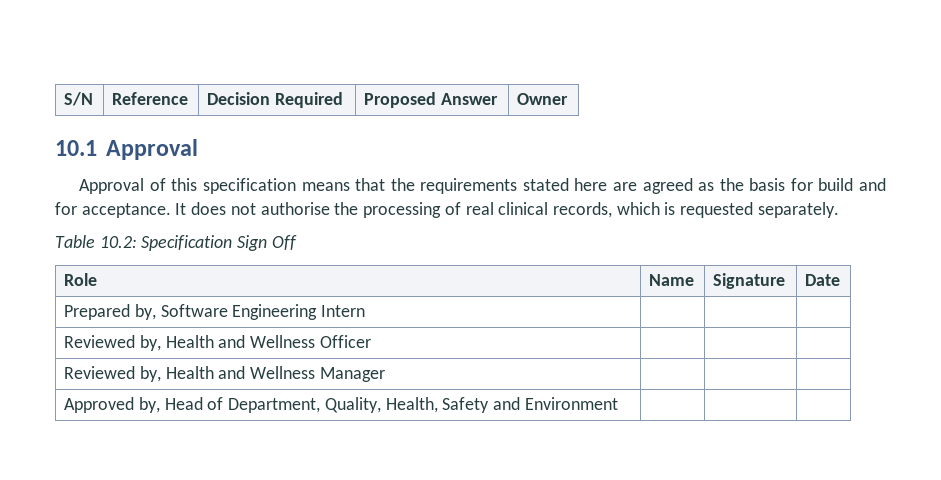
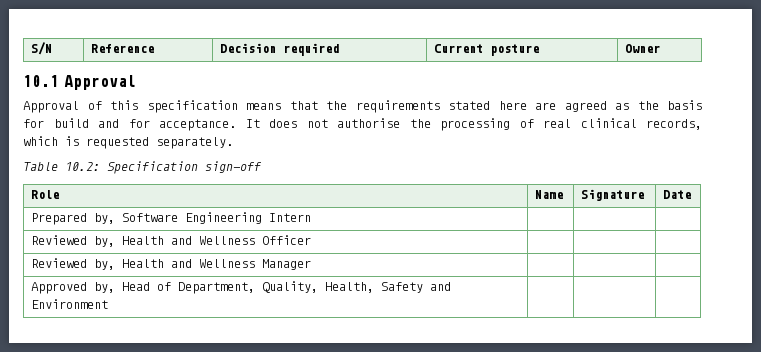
- S/N | Reference | Decision Required | Proposed Answer | Owner
+ S/N | Reference | Decision required | Current posture | Owner
- Table 10.2: Specification Sign Off
+ Table 10.2: Specification sign-off

